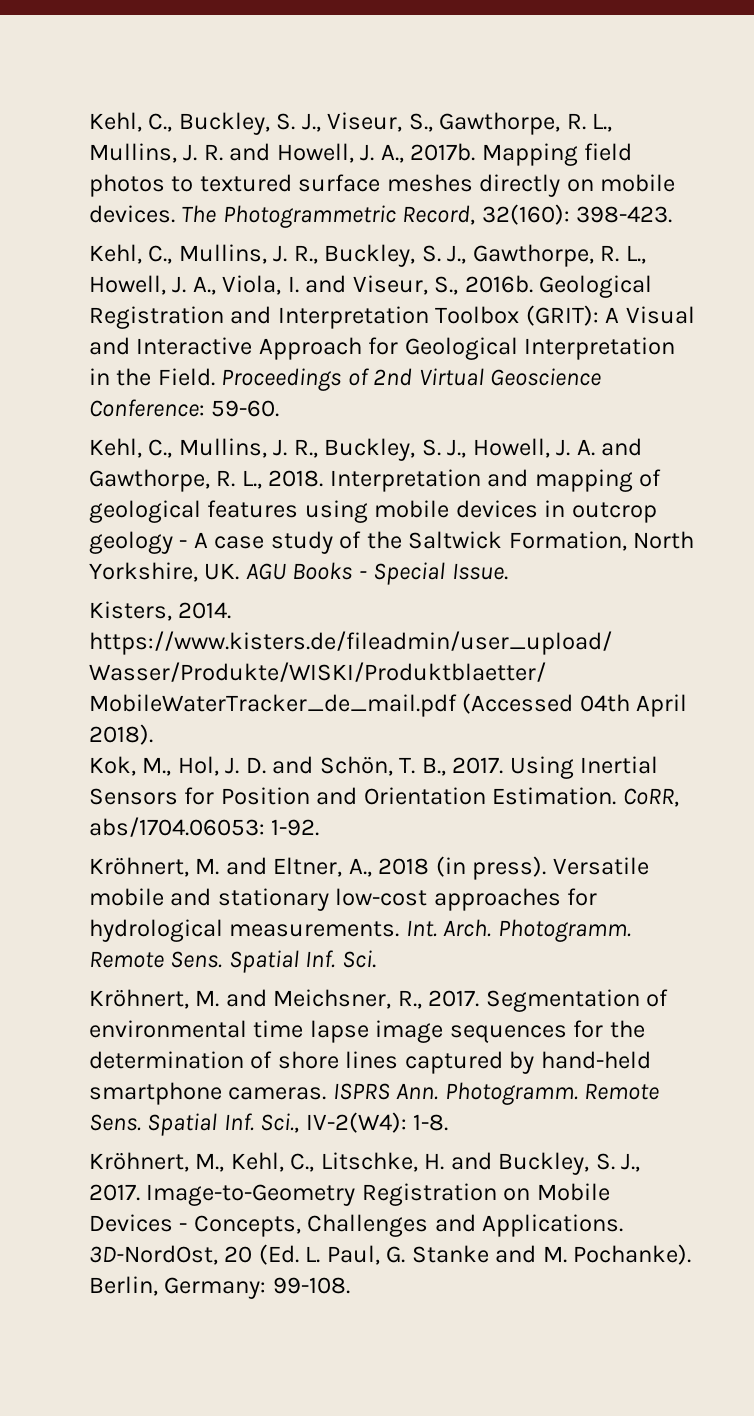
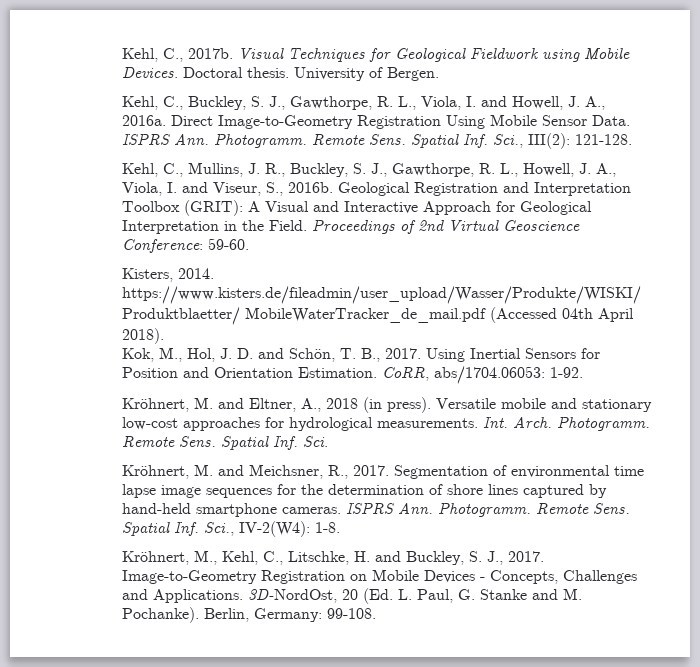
- Kehl, C., Buckley, S. J., Viseur, S., Gawthorpe, R. L., Mullins, J. R. and Howell, J. A., 2017b. Mapping field photos to textured surface meshes directly on mobile devices. The Photogrammetric Record, 32(160): 398-423.
+ Kehl, C., 2017b. Visual Techniques for Geological Fieldwork using Mobile Devices. Doctoral thesis. University of Bergen.
+ Kehl, C., Buckley, S. J., Gawthorpe, R. L., Viola, I. and Howell, J. A., 2016a. Direct Image-to-Geometry Registration Using Mobile Sensor Data. ISPRS Ann. Photogramm. Remote Sens. Spatial Inf. Sci., III(2): 121-128.
- Kehl, C., Mullins, J. R., Buckley, S. J., Howell, J. A. and Gawthorpe, R. L., 2018. Interpretation and mapping of geological features using mobile devices in outcrop geology - A case study of the Saltwick Formation, North Yorkshire, UK. AGU Books - Special Issue.

